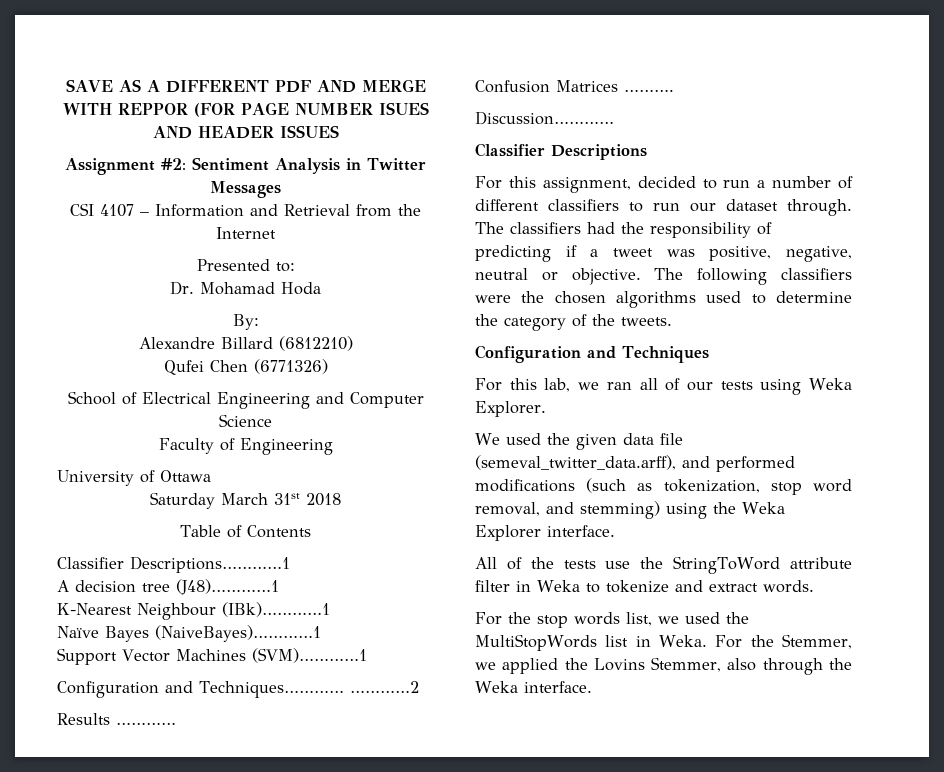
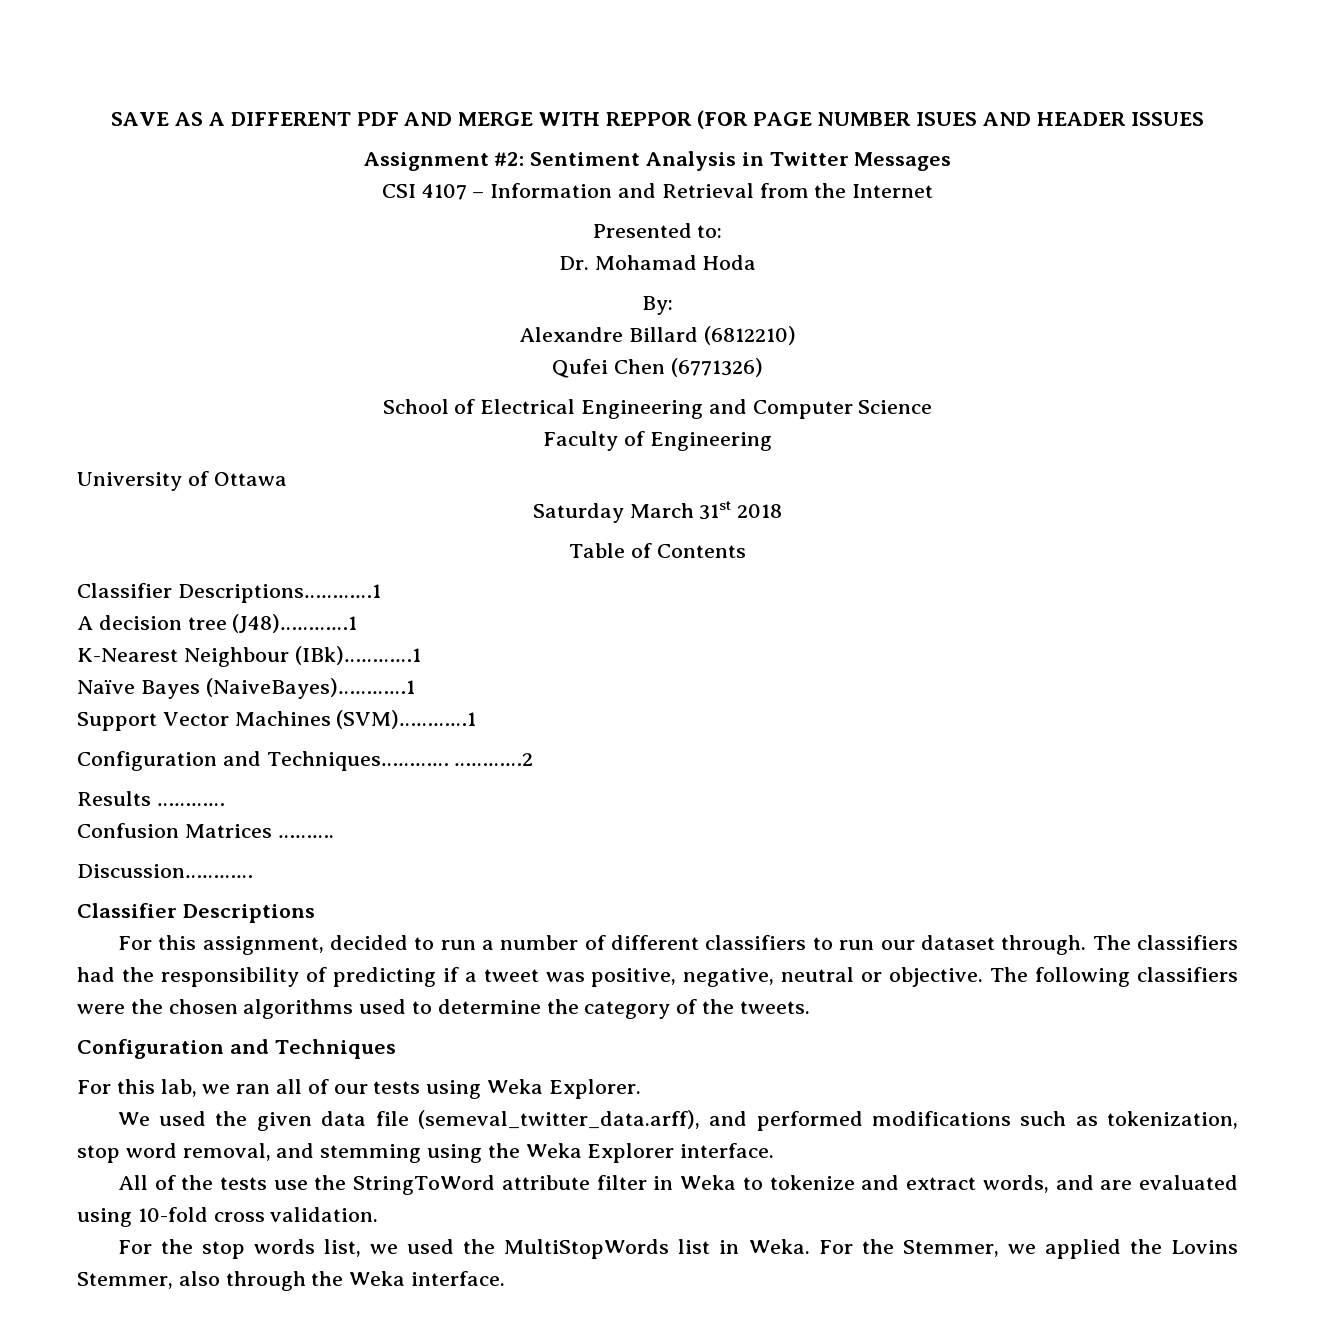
- We used the given data file (semeval_twitter_data.arff), and performed modifications (such as tokenization, stop word removal, and stemming) using the Weka Explorer interface.
+ We used the given data file (semeval_twitter_data.arff), and performed modifications such as tokenization, stop word removal, and stemming using the Weka Explorer interface.
- All of the tests use the StringToWord attribute filter in Weka to tokenize and extract words.
+ All of the tests use the StringToWord attribute filter in Weka to tokenize and extract words, and are evaluated using 10-fold cross validation.

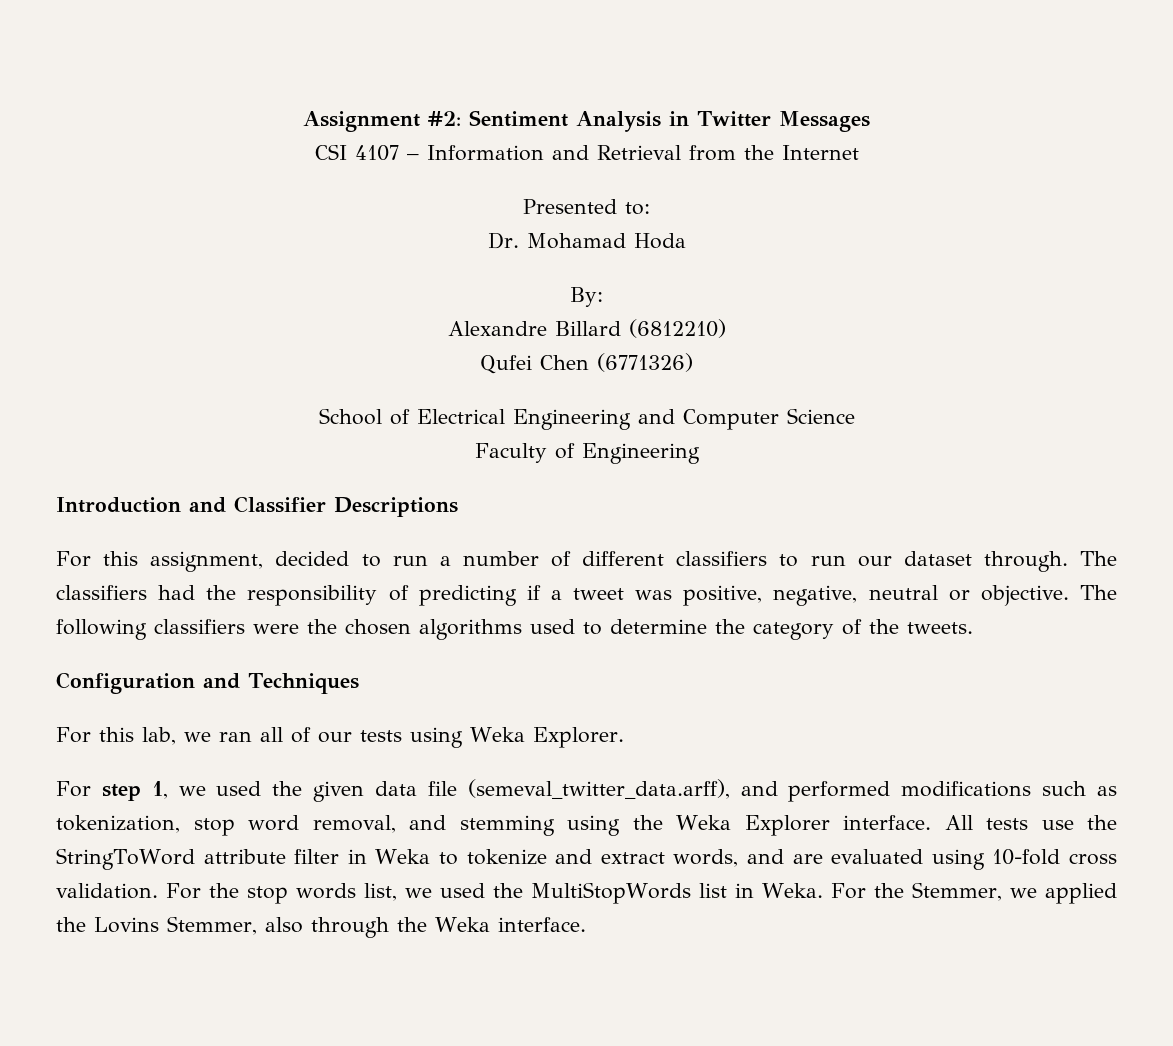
- SAVE AS A DIFFERENT PDF AND MERGE WITH REPPOR (FOR PAGE NUMBER ISUES AND HEADER ISSUES
- University of Ottawa
- Saturday March 31st 2018
- Table of Contents
- Classifier Descriptions…………1
- A decision tree (J48)…………1
- K-Nearest Neighbour (IBk)…………1
- Naïve Bayes (NaiveBayes)…………1
- Support Vector Machines (SVM)…………1
- Configuration and Techniques………… …………2
- Results …………
- Confusion Matrices ……….
- Discussion…………
- Classifier Descriptions
+ Introduction and Classifier Descriptions
- We used the given data file (semeval_twitter_data.arff), and performed modifications such as tokenization, stop word removal, and stemming using the Weka Explorer interface.
- All of the tests use the StringToWord attribute filter in Weka to tokenize and extract words, and are evaluated using 10-fold cross validation.
- For the stop words list, we used the MultiStopWords list in Weka.
+ For step 1, we used the given data file (semeval_twitter_data.arff), and performed modifications such as tokenization, stop word removal, and stemming using the Weka Explorer interface. All tests use the StringToWord attribute filter in Weka to tokenize and extract words, and are evaluated using 10-fold cross validation. For the stop words list, we used the MultiStopWords list in Weka.

